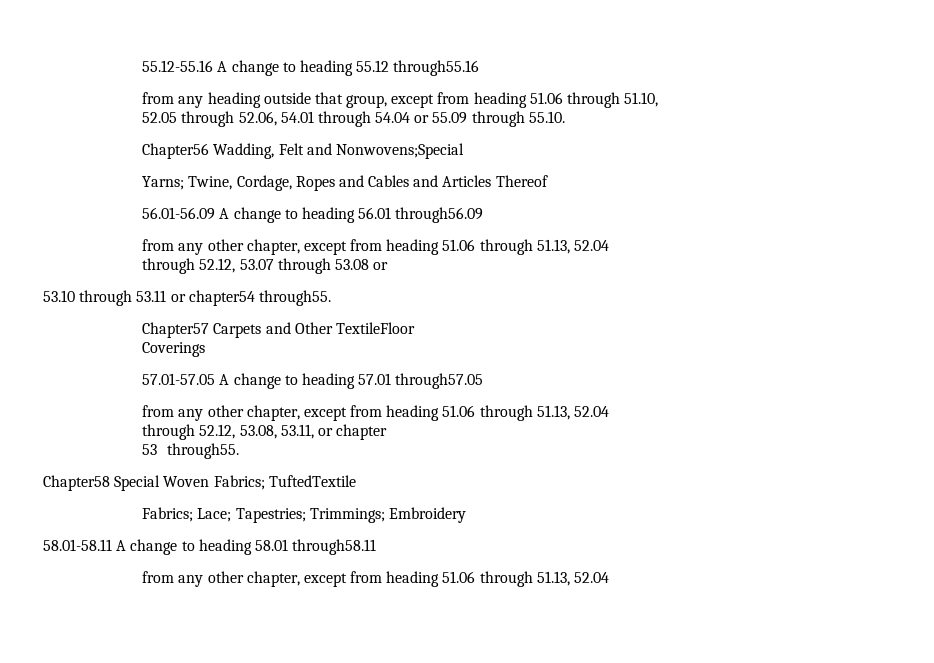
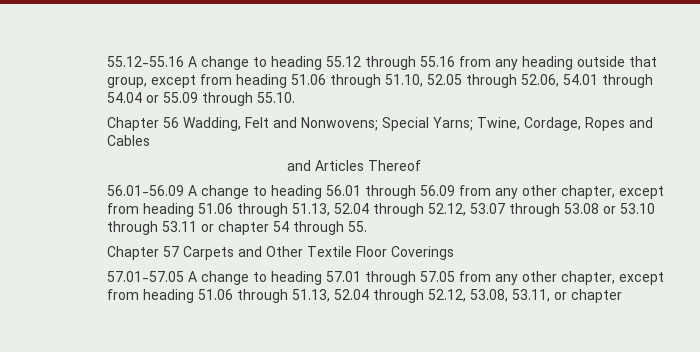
- 55.12-55.16 A change to heading 55.12 through55.16
- from any heading outside that group, except from heading 51.06 through 51.10,
- 52.05 through 52.06, 54.01 through 54.04 or 55.09 through 55.10.
+ 55.12-55.16 A change to heading 55.12 through 55.16 from any heading outside that group, except from heading 51.06 through 51.10, 52.05 through 52.06, 54.01 through 54.04 or 55.09 through 55.10.
- Chapter56 Wadding, Felt and Nonwovens;Special
- Yarns; Twine, Cordage, Ropes and Cables and Articles Thereof
+ Chapter 56 Wadding, Felt and Nonwovens; Special Yarns; Twine, Cordage, Ropes and Cables
+ and Articles Thereof
- 56.01-56.09 A change to heading 56.01 through56.09
- from any other chapter, except from heading 51.06 through 51.13, 52.04
- through 52.12, 53.07 through 53.08 or
- 53.10 through 53.11 or chapter54 through55.
- Chapter57 Carpets and Other TextileFloor
- Coverings
+ 56.01-56.09 A change to heading 56.01 through 56.09 from any other chapter, except from heading 51.06 through 51.13, 52.04 through 52.12, 53.07 through 53.08 or 53.10 through 53.11 or chapter 54 through 55.
+ Chapter 57 Carpets and Other Textile Floor Coverings
- 57.01-57.05 A change to heading 57.01 through57.05
- from any other chapter, except from heading 51.06 through 51.13, 52.04
- through 52.12, 53.08, 53.11, or chapter
+ 57.01-57.05 A change to heading 57.01 through 57.05 from any other chapter, except from heading 51.06 through 51.13, 52.04 through 52.12, 53.08, 53.11, or chapter
- 53 through55.
- Chapter58 Special Woven Fabrics; TuftedTextile
- Fabrics; Lace; Tapestries; Trimmings; Embroidery
- 58.01-58.11 A change to heading 58.01 through58.11
- from any other chapter, except from heading 51.06 through 51.13, 52.04

